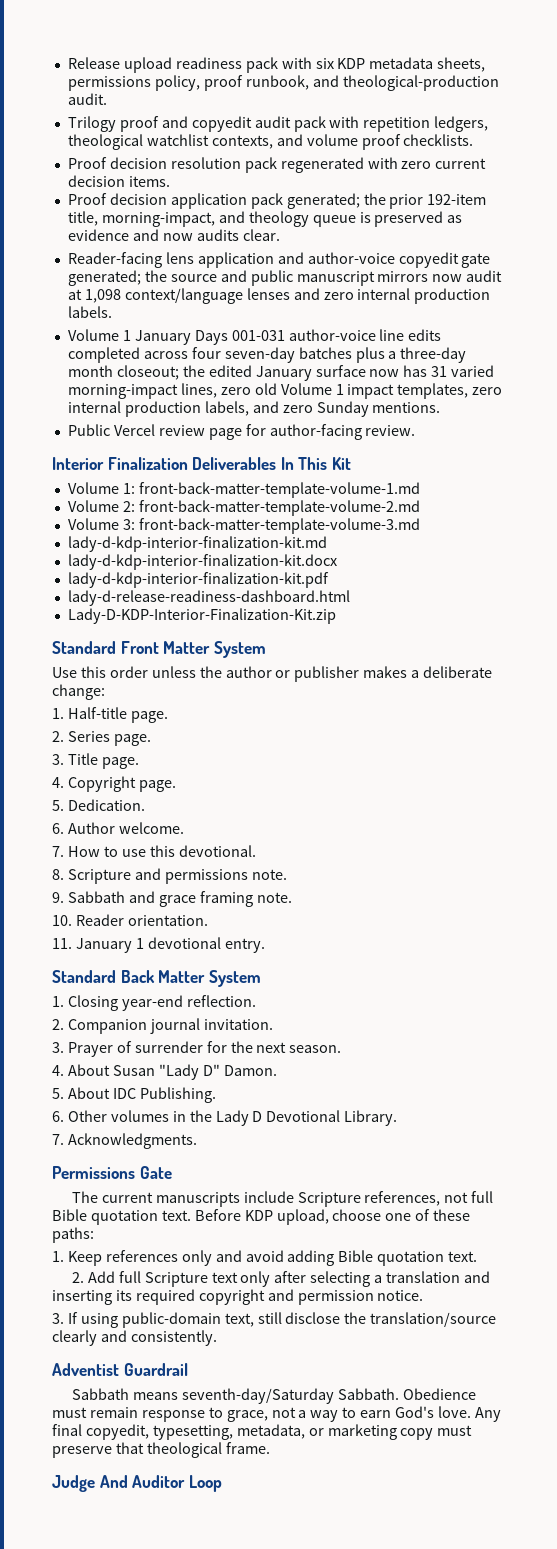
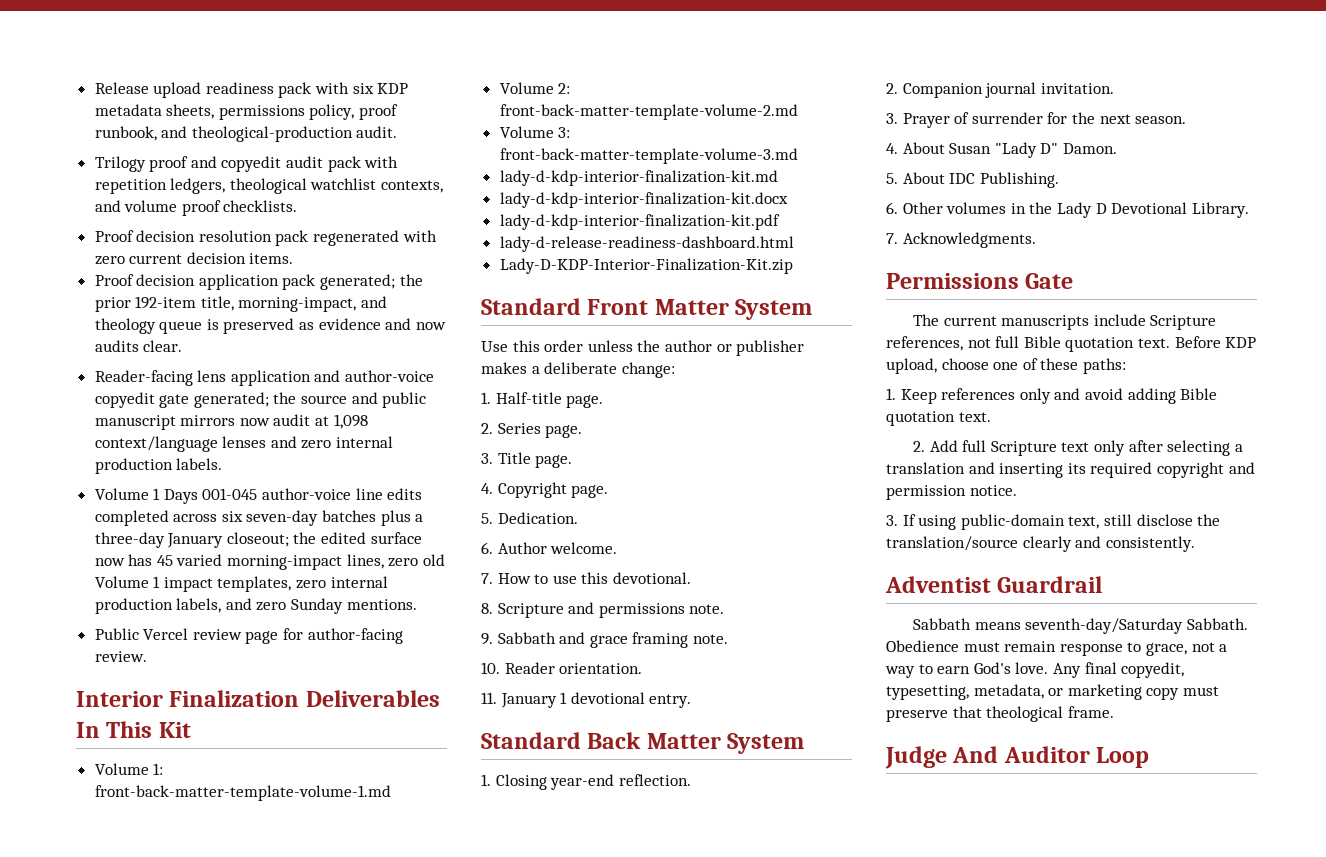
- Volume 1 January Days 001-031 author-voice line edits completed across four seven-day batches plus a three-day month closeout; the edited January surface now has 31 varied morning-impact lines, zero old Volume 1 impact templates, zero internal production labels, and zero Sunday mentions.
+ Volume 1 Days 001-045 author-voice line edits completed across six seven-day batches plus a three-day January closeout; the edited surface now has 45 varied morning-impact lines, zero old Volume 1 impact templates, zero internal production labels, and zero Sunday mentions.

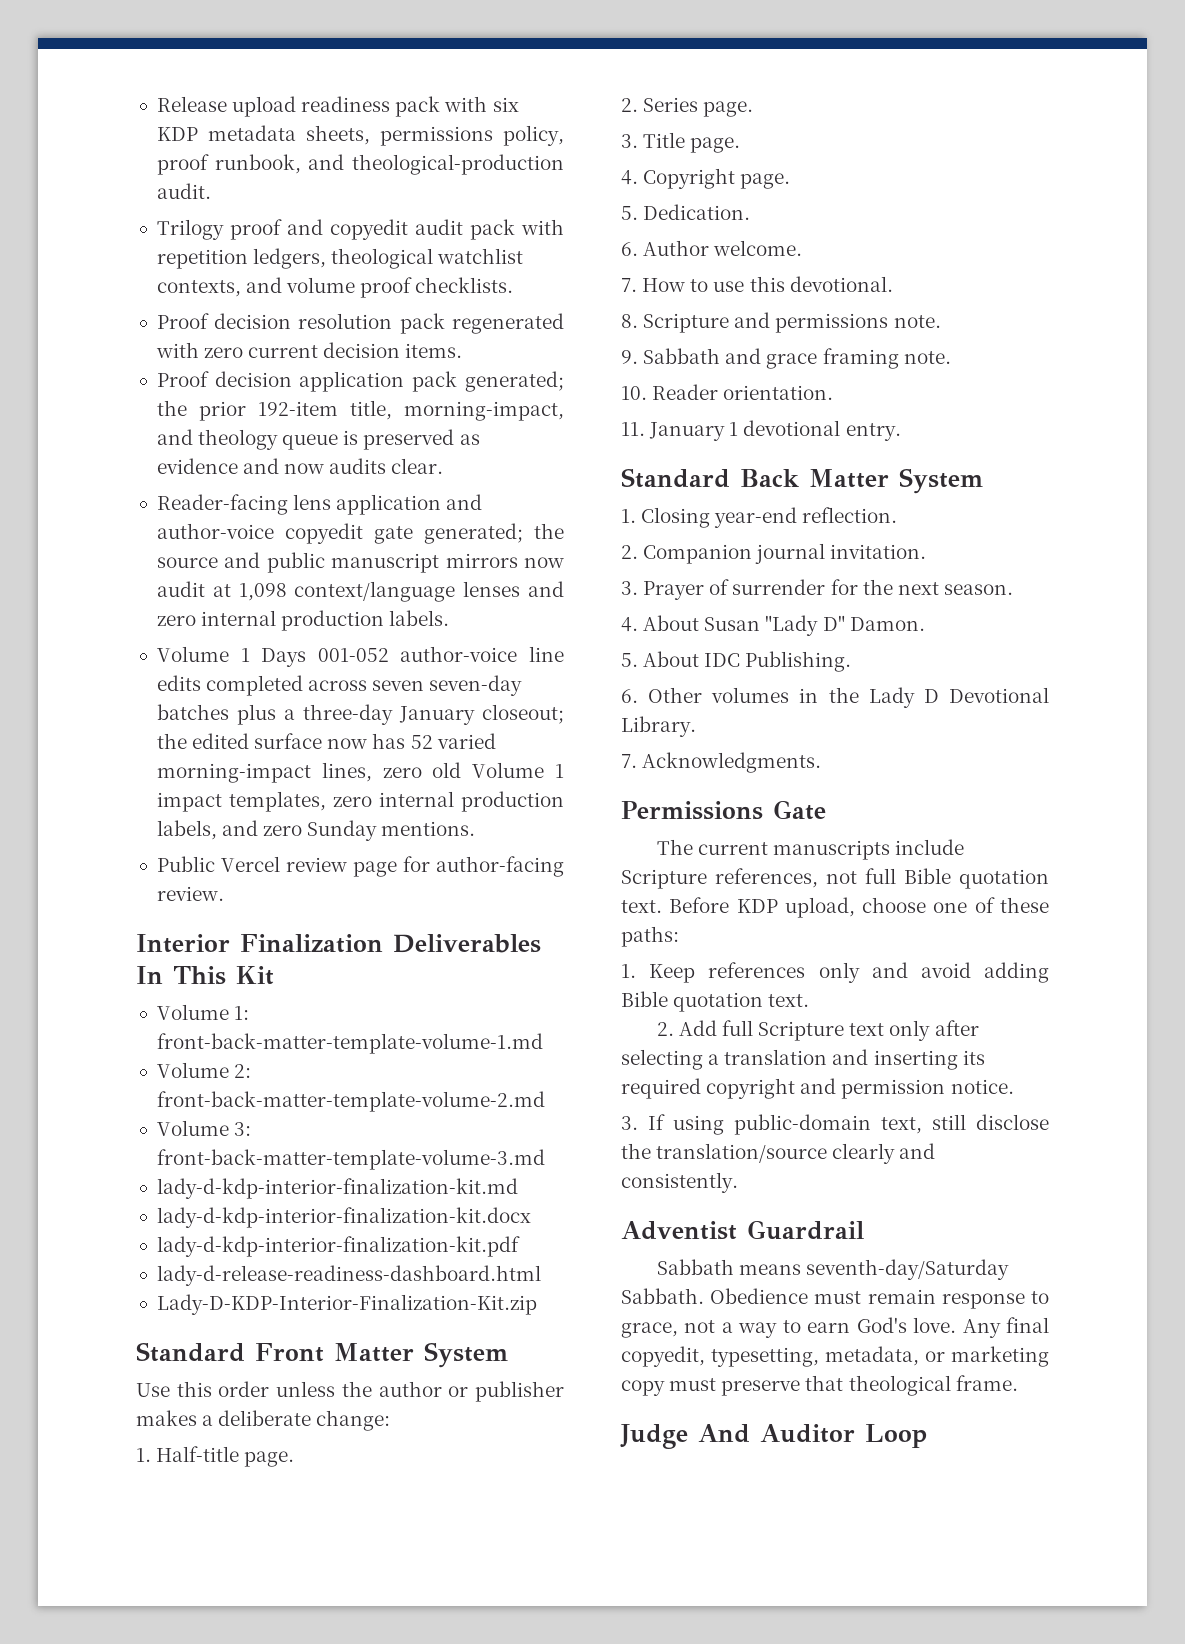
- Volume 1 Days 001-045 author-voice line edits completed across six seven-day batches plus a three-day January closeout; the edited surface now has 45 varied morning-impact lines, zero old Volume 1 impact templates, zero internal production labels, and zero Sunday mentions.
+ Volume 1 Days 001-052 author-voice line edits completed across seven seven-day batches plus a three-day January closeout; the edited surface now has 52 varied morning-impact lines, zero old Volume 1 impact templates, zero internal production labels, and zero Sunday mentions.

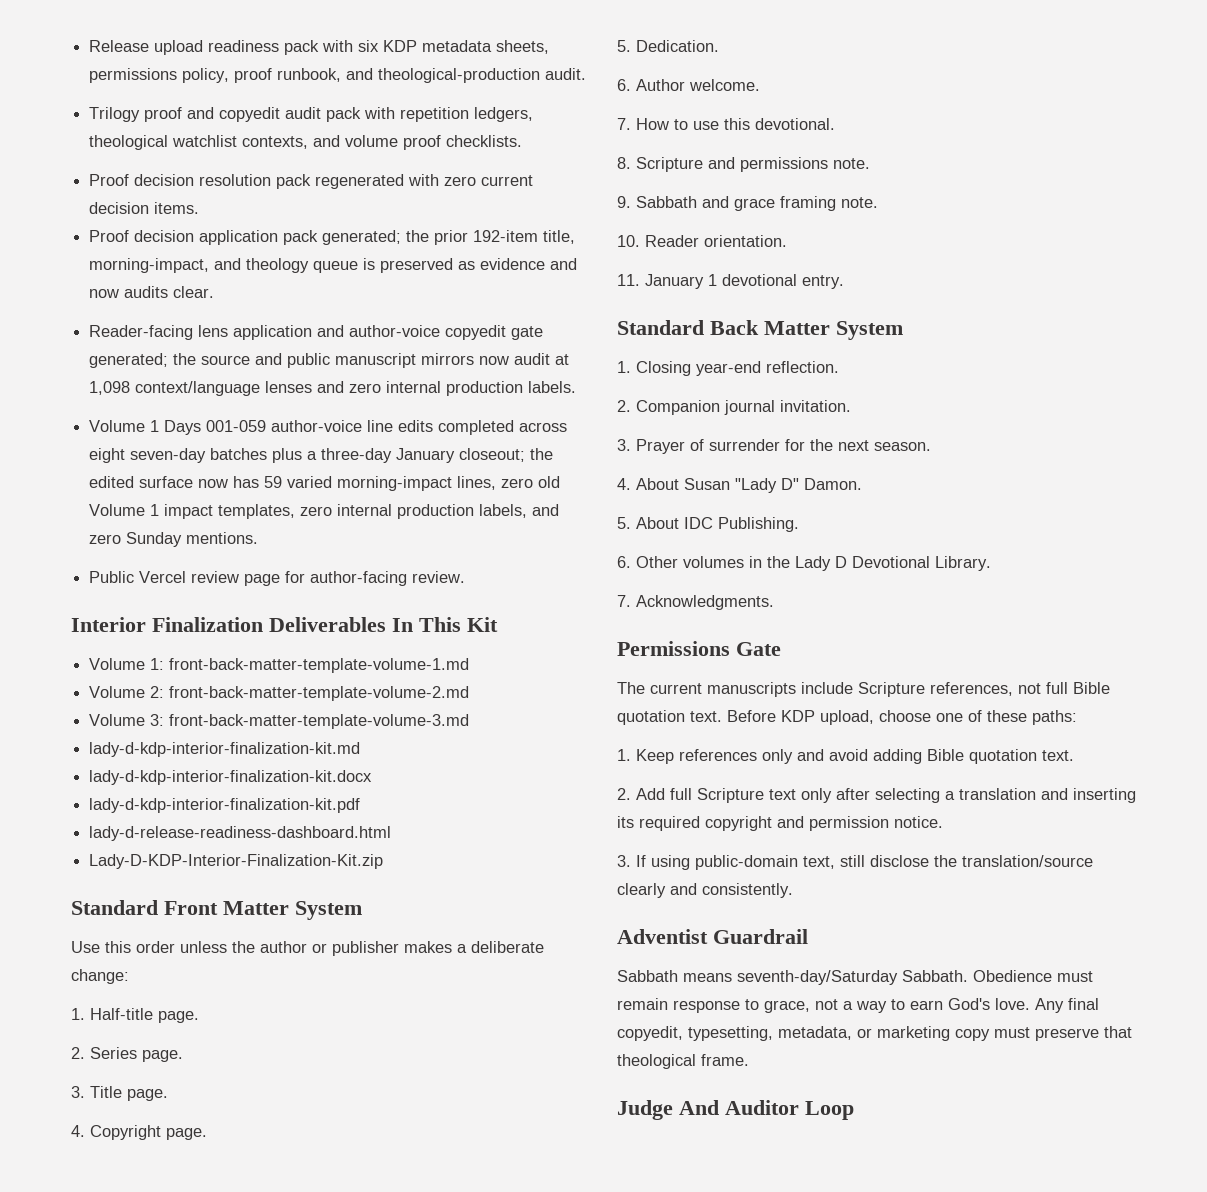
- Volume 1 Days 001-052 author-voice line edits completed across seven seven-day batches plus a three-day January closeout; the edited surface now has 52 varied morning-impact lines, zero old Volume 1 impact templates, zero internal production labels, and zero Sunday mentions.
+ Volume 1 Days 001-059 author-voice line edits completed across eight seven-day batches plus a three-day January closeout; the edited surface now has 59 varied morning-impact lines, zero old Volume 1 impact templates, zero internal production labels, and zero Sunday mentions.

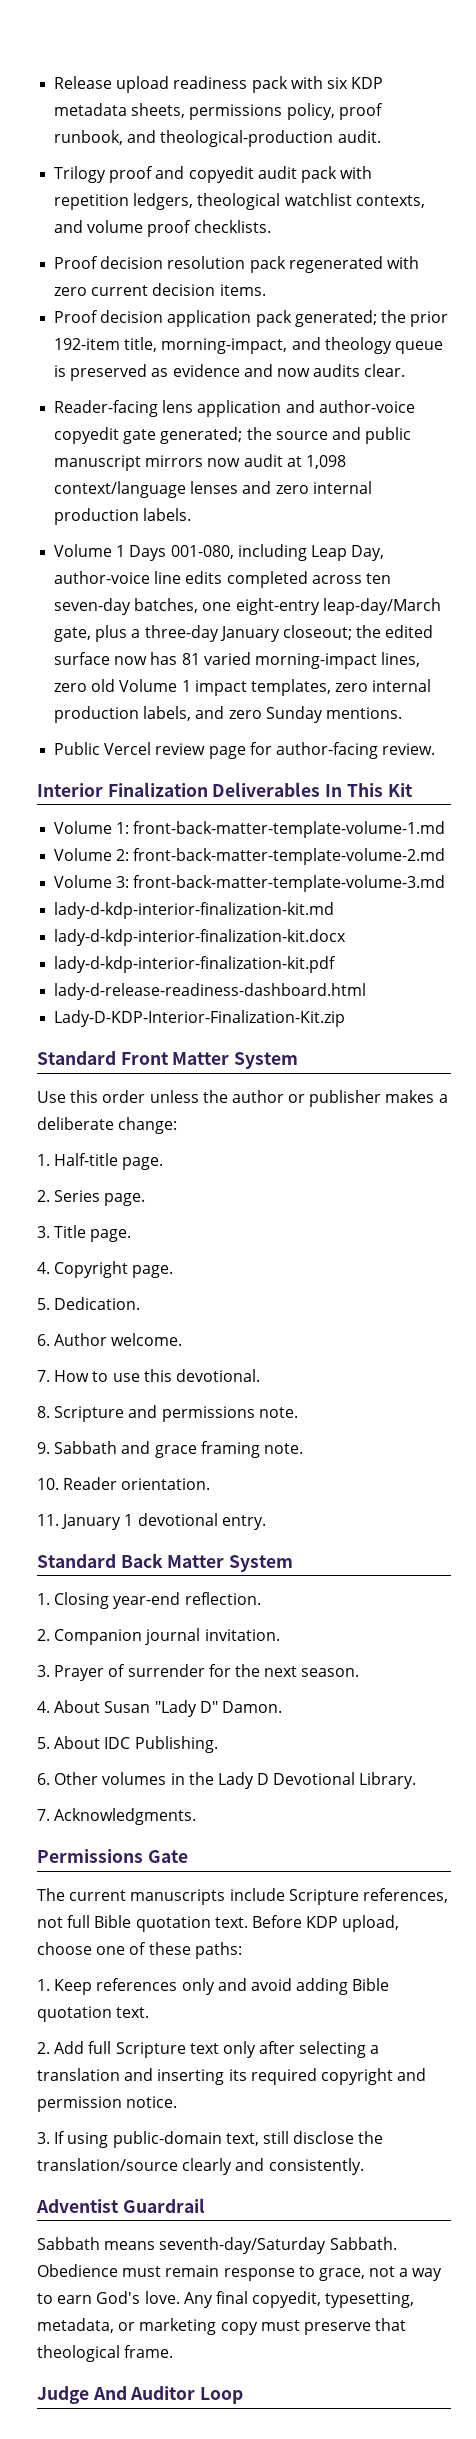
- Volume 1 Days 001-059 author-voice line edits completed across eight seven-day batches plus a three-day January closeout; the edited surface now has 59 varied morning-impact lines, zero old Volume 1 impact templates, zero internal production labels, and zero Sunday mentions.
+ Volume 1 Days 001-080, including Leap Day, author-voice line edits completed across ten seven-day batches, one eight-entry leap-day/March gate, plus a three-day January closeout; the edited surface now has 81 varied morning-impact lines, zero old Volume 1 impact templates, zero internal production labels, and zero Sunday mentions.

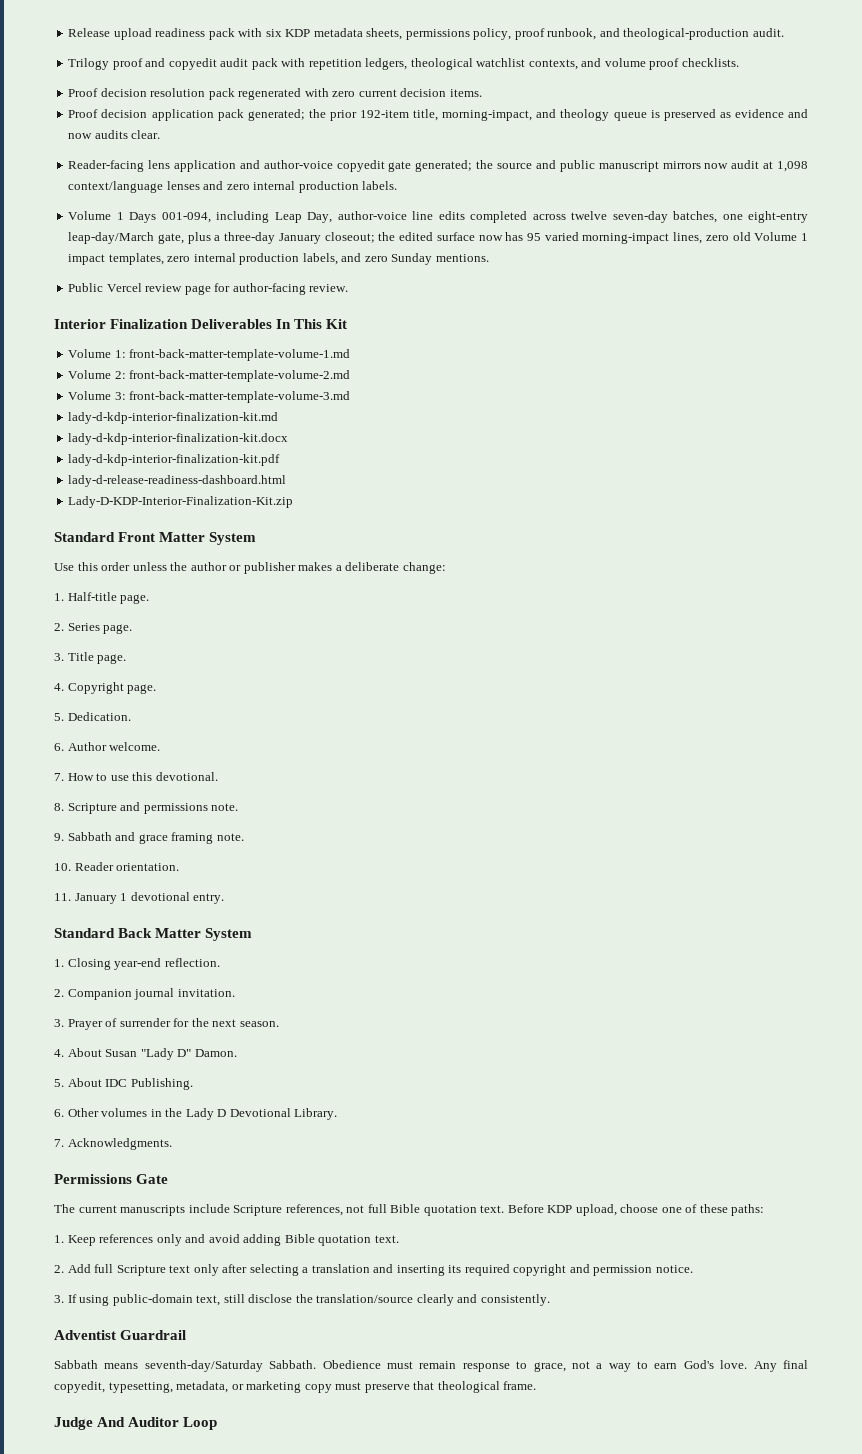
- Volume 1 Days 001-080, including Leap Day, author-voice line edits completed across ten seven-day batches, one eight-entry leap-day/March gate, plus a three-day January closeout; the edited surface now has 81 varied morning-impact lines, zero old Volume 1 impact templates, zero internal production labels, and zero Sunday mentions.
+ Volume 1 Days 001-094, including Leap Day, author-voice line edits completed across twelve seven-day batches, one eight-entry leap-day/March gate, plus a three-day January closeout; the edited surface now has 95 varied morning-impact lines, zero old Volume 1 impact templates, zero internal production labels, and zero Sunday mentions.

